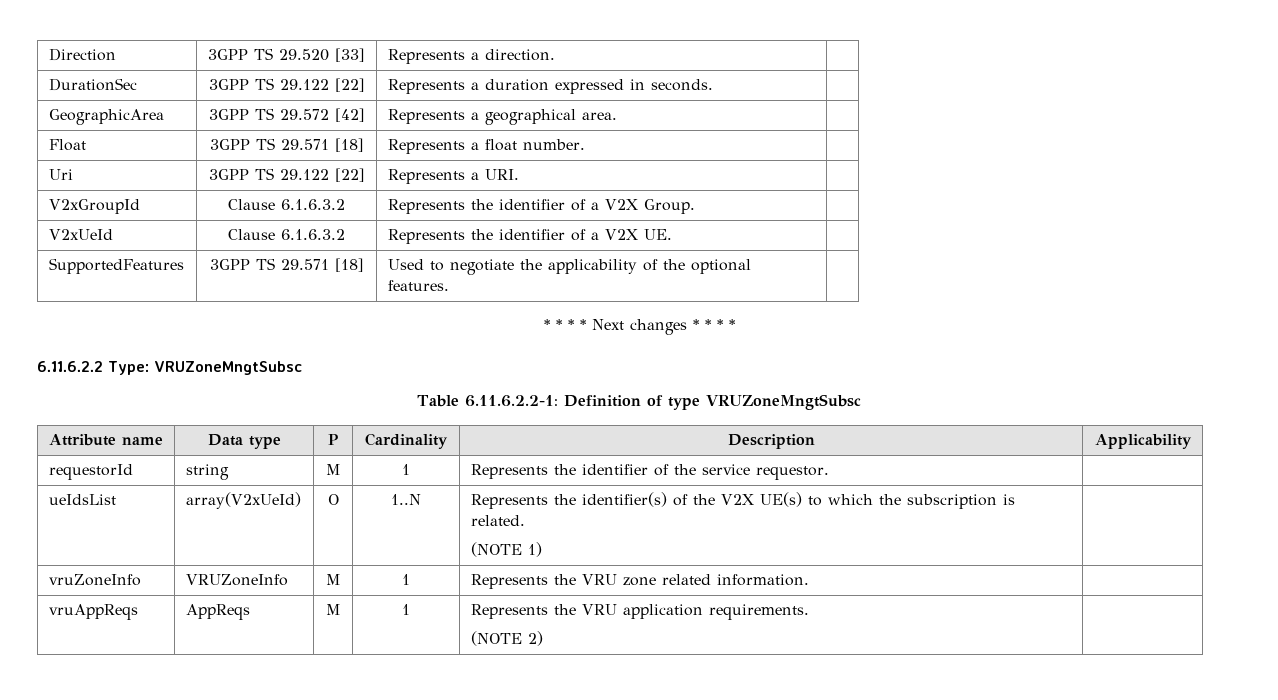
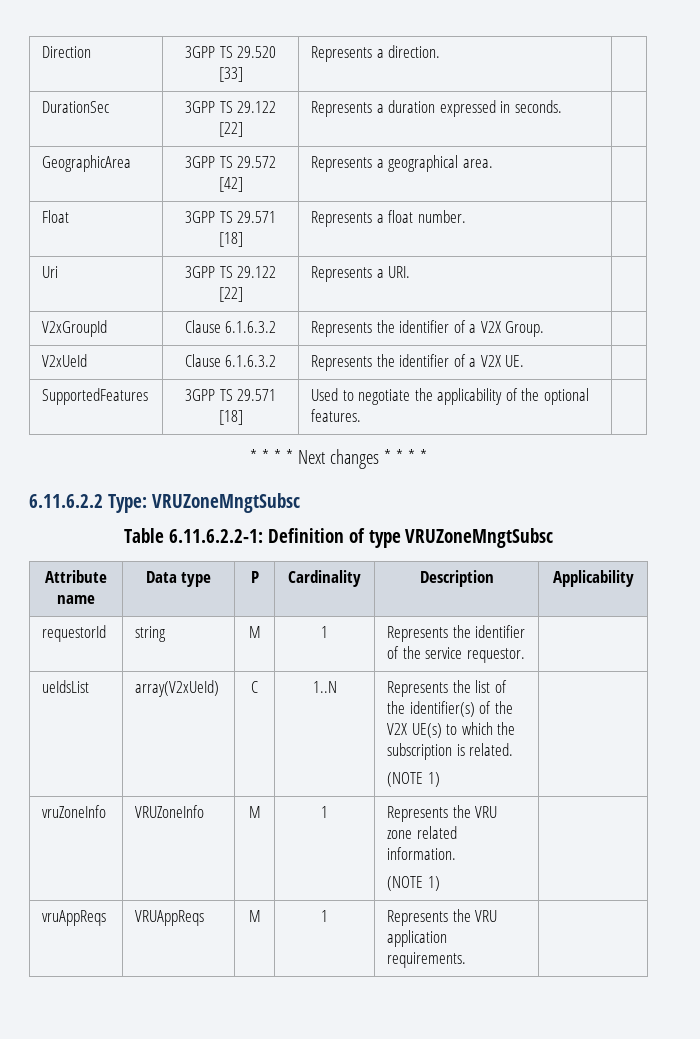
- ueIdsList | array(V2xUeId) | O | 1..N | Represents the identifier(s) of the V2X UE(s) to which the subscription is related.
+ ueIdsList | array(V2xUeId) | C | 1..N | Represents the list of the identifier(s) of the V2X UE(s) to which the subscription is related.
- vruZoneInfo | VRUZoneInfo | M | 1 | Represents the VRU zone related information. |
+ vruZoneInfo | VRUZoneInfo | M | 1 | Represents the VRU zone related information.
+ (NOTE 1) |
- vruAppReqs | AppReqs | M | 1 | Represents the VRU application requirements.
- (NOTE 2) |
+ vruAppReqs | VRUAppReqs | M | 1 | Represents the VRU application requirements. |

